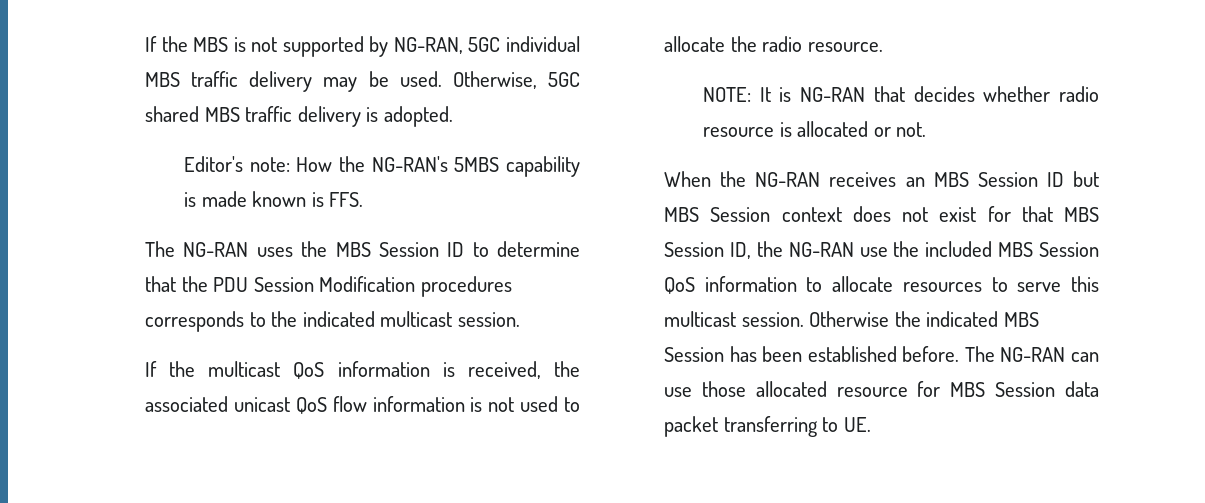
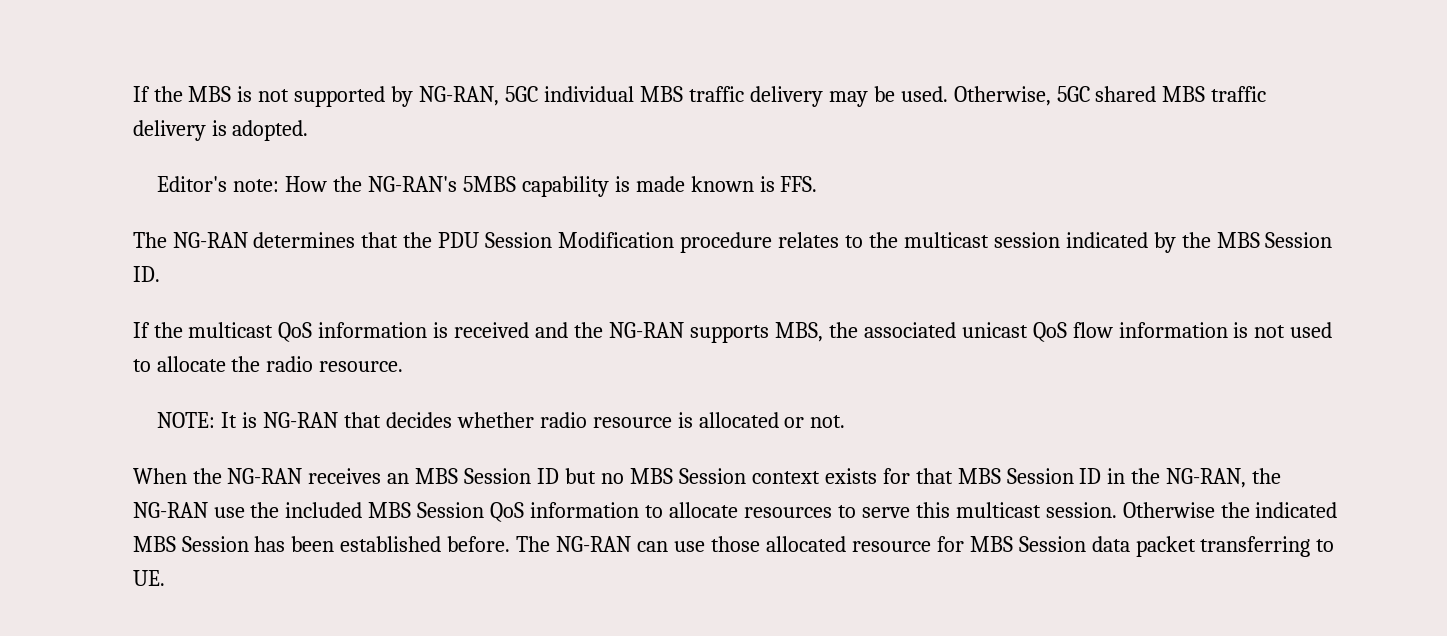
- The NG-RAN uses the MBS Session ID to determine that the PDU Session Modification procedures corresponds to the indicated multicast session.
+ The NG-RAN determines that the PDU Session Modification procedure relates to the multicast session indicated by the MBS Session ID.
- If the multicast QoS information is received, the associated unicast QoS flow information is not used to allocate the radio resource.
+ If the multicast QoS information is received and the NG-RAN supports MBS, the associated unicast QoS flow information is not used to allocate the radio resource.
- When the NG-RAN receives an MBS Session ID but MBS Session context does not exist for that MBS Session ID, the NG-RAN use the included MBS Session QoS information to allocate resources to serve this multicast session.
+ When the NG-RAN receives an MBS Session ID but no MBS Session context exists for that MBS Session ID in the NG-RAN, the NG-RAN use the included MBS Session QoS information to allocate resources to serve this multicast session.

